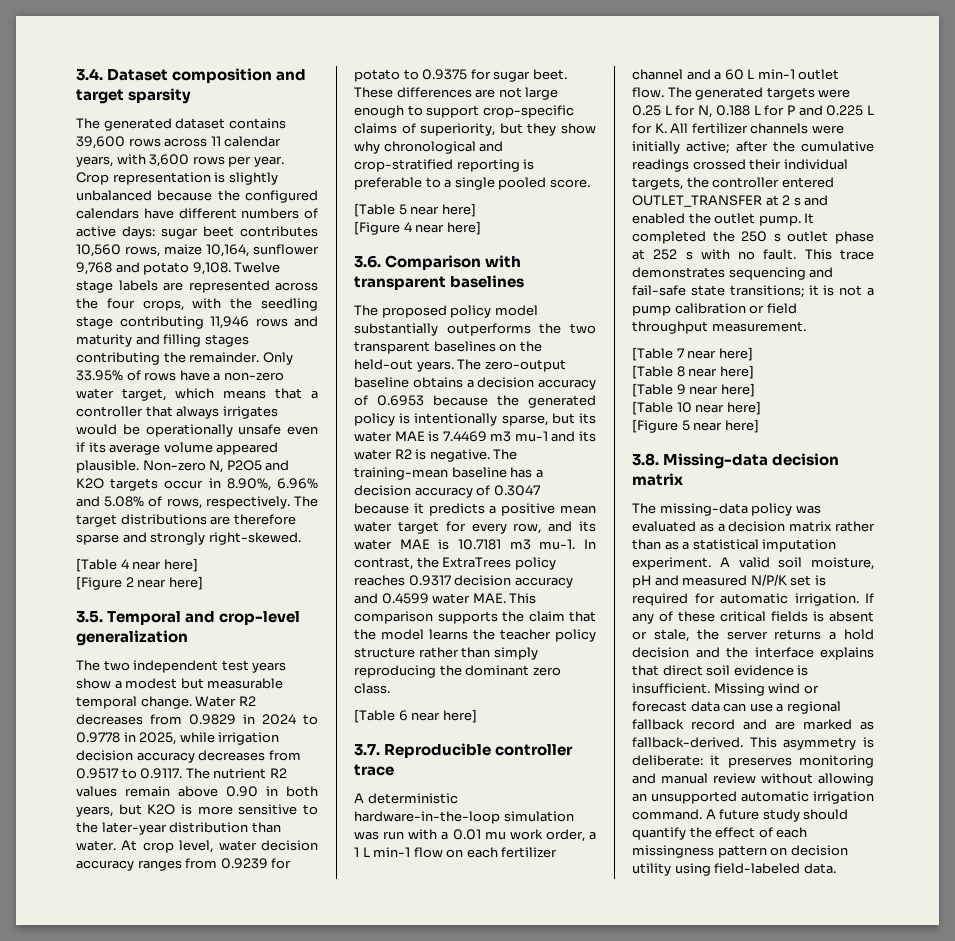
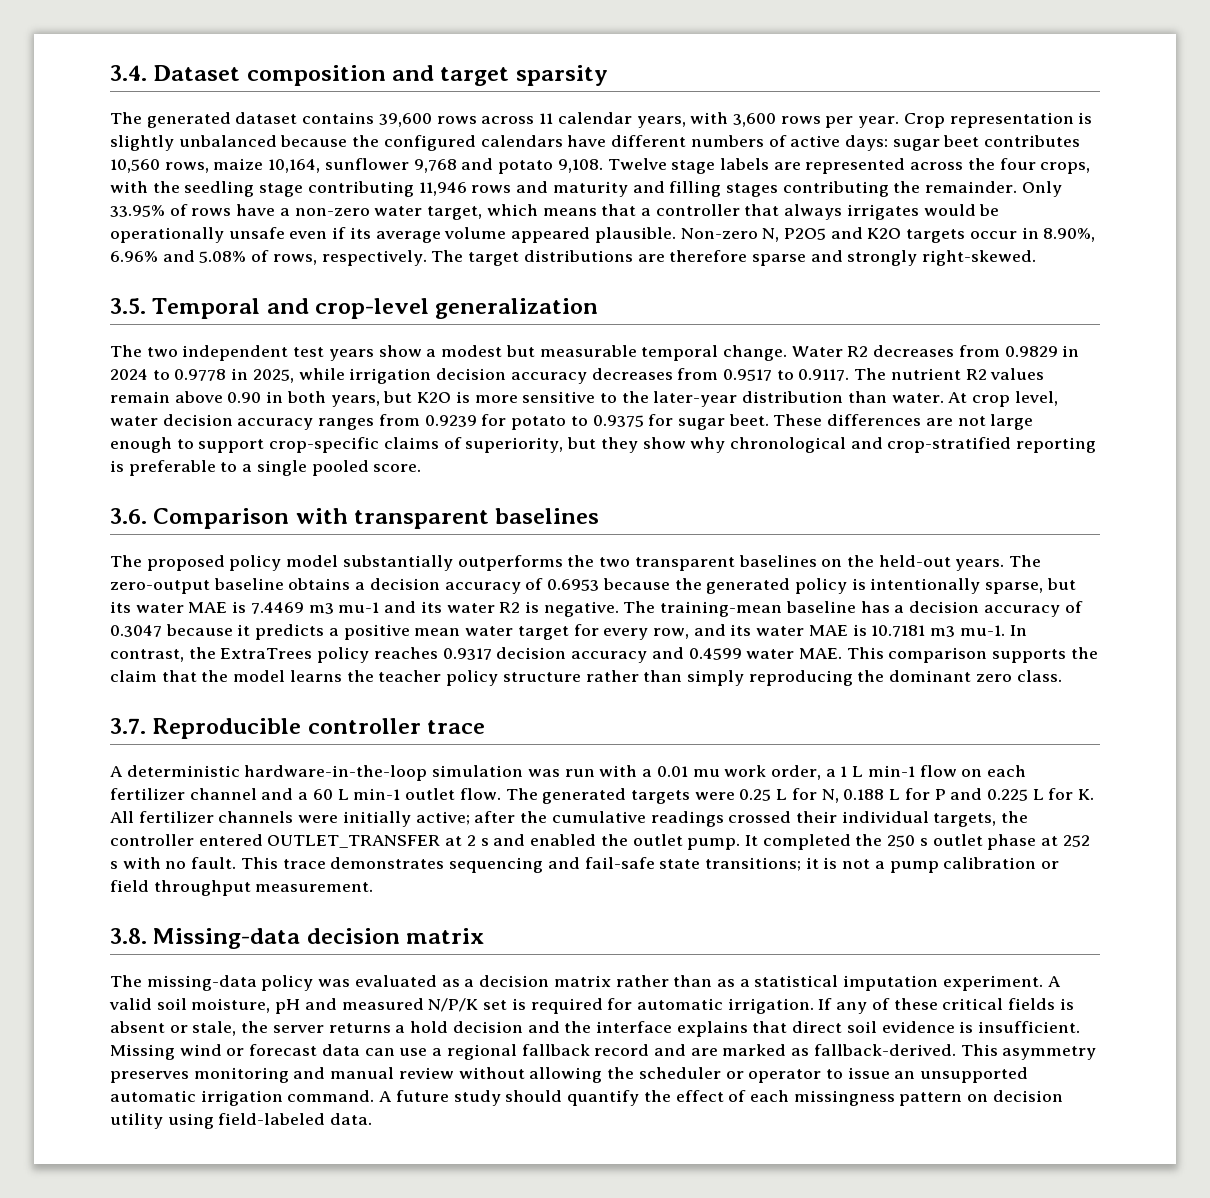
- [Table 4 near here]
- [Figure 2 near here]
- [Table 5 near here]
- [Figure 4 near here]
- [Table 6 near here]
- [Table 7 near here]
- [Table 8 near here]
- [Table 9 near here]
- [Table 10 near here]
- [Figure 5 near here]
- This asymmetry is deliberate: it preserves monitoring and manual review without allowing an unsupported automatic irrigation command.
+ This asymmetry preserves monitoring and manual review without allowing the scheduler or operator to issue an unsupported automatic irrigation command.

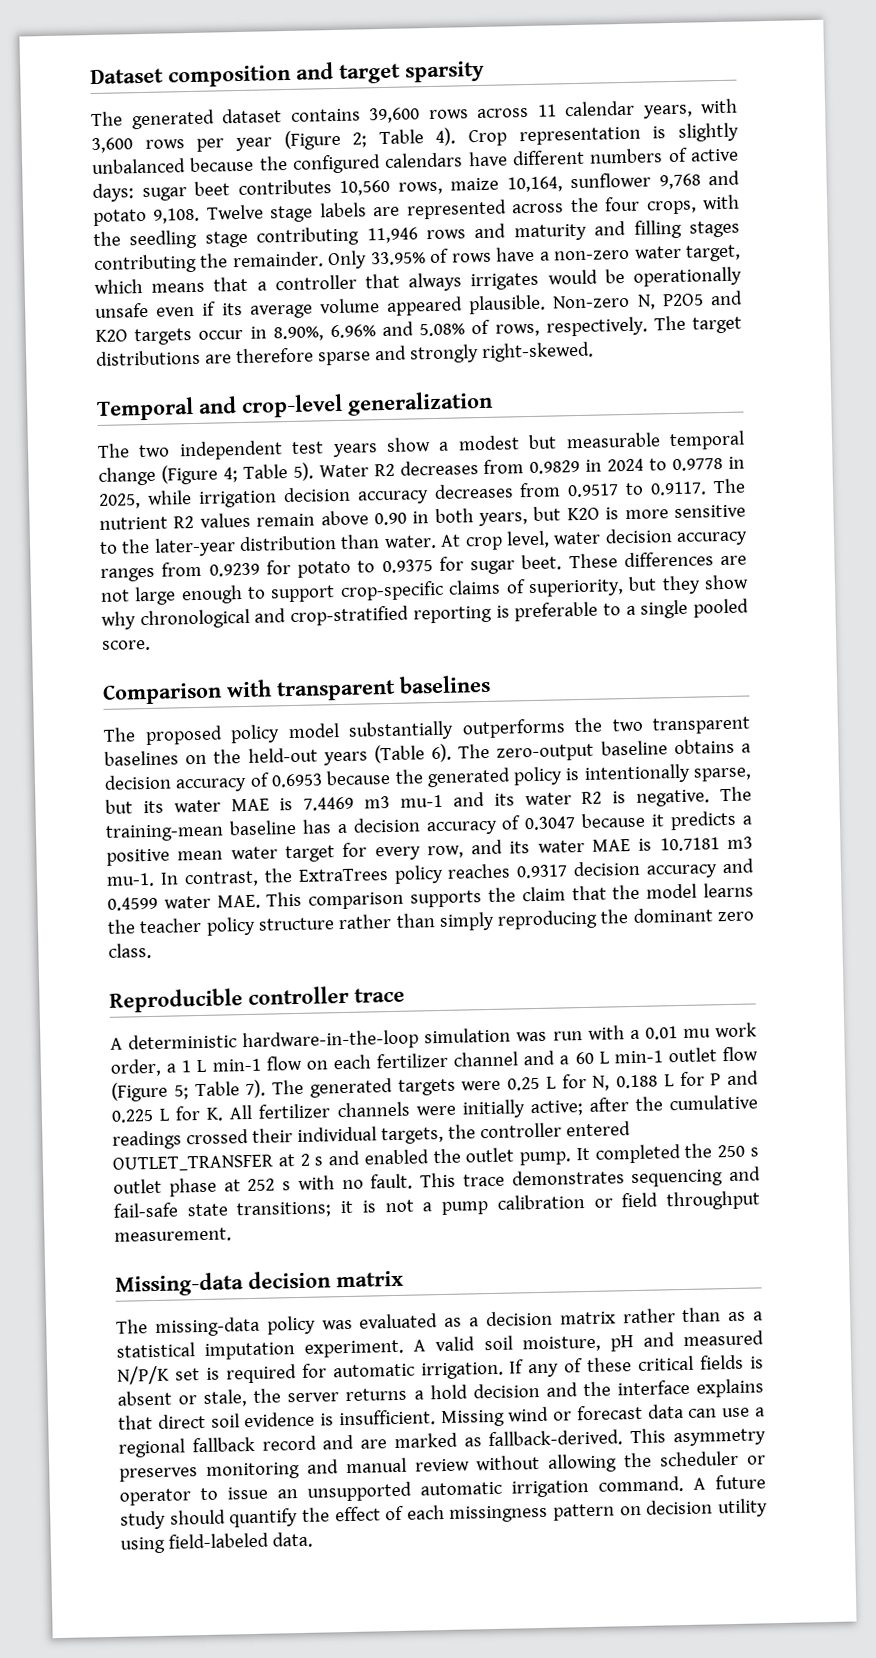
- 3.4. Dataset composition and target sparsity
+ Dataset composition and target sparsity
- The generated dataset contains 39,600 rows across 11 calendar years, with 3,600 rows per year.
+ The generated dataset contains 39,600 rows across 11 calendar years, with 3,600 rows per year (Figure 2; Table 4).
- 3.5. Temporal and crop-level generalization
+ Temporal and crop-level generalization
- The two independent test years show a modest but measurable temporal change.
+ The two independent test years show a modest but measurable temporal change (Figure 4; Table 5).
- 3.6. Comparison with transparent baselines
+ Comparison with transparent baselines
- The proposed policy model substantially outperforms the two transparent baselines on the held-out years.
+ The proposed policy model substantially outperforms the two transparent baselines on the held-out years (Table 6).
- 3.7. Reproducible controller trace
+ Reproducible controller trace
- A deterministic hardware-in-the-loop simulation was run with a 0.01 mu work order, a 1 L min-1 flow on each fertilizer channel and a 60 L min-1 outlet flow.
+ A deterministic hardware-in-the-loop simulation was run with a 0.01 mu work order, a 1 L min-1 flow on each fertilizer channel and a 60 L min-1 outlet flow (Figure 5; Table 7).
- 3.8. Missing-data decision matrix
+ Missing-data decision matrix

